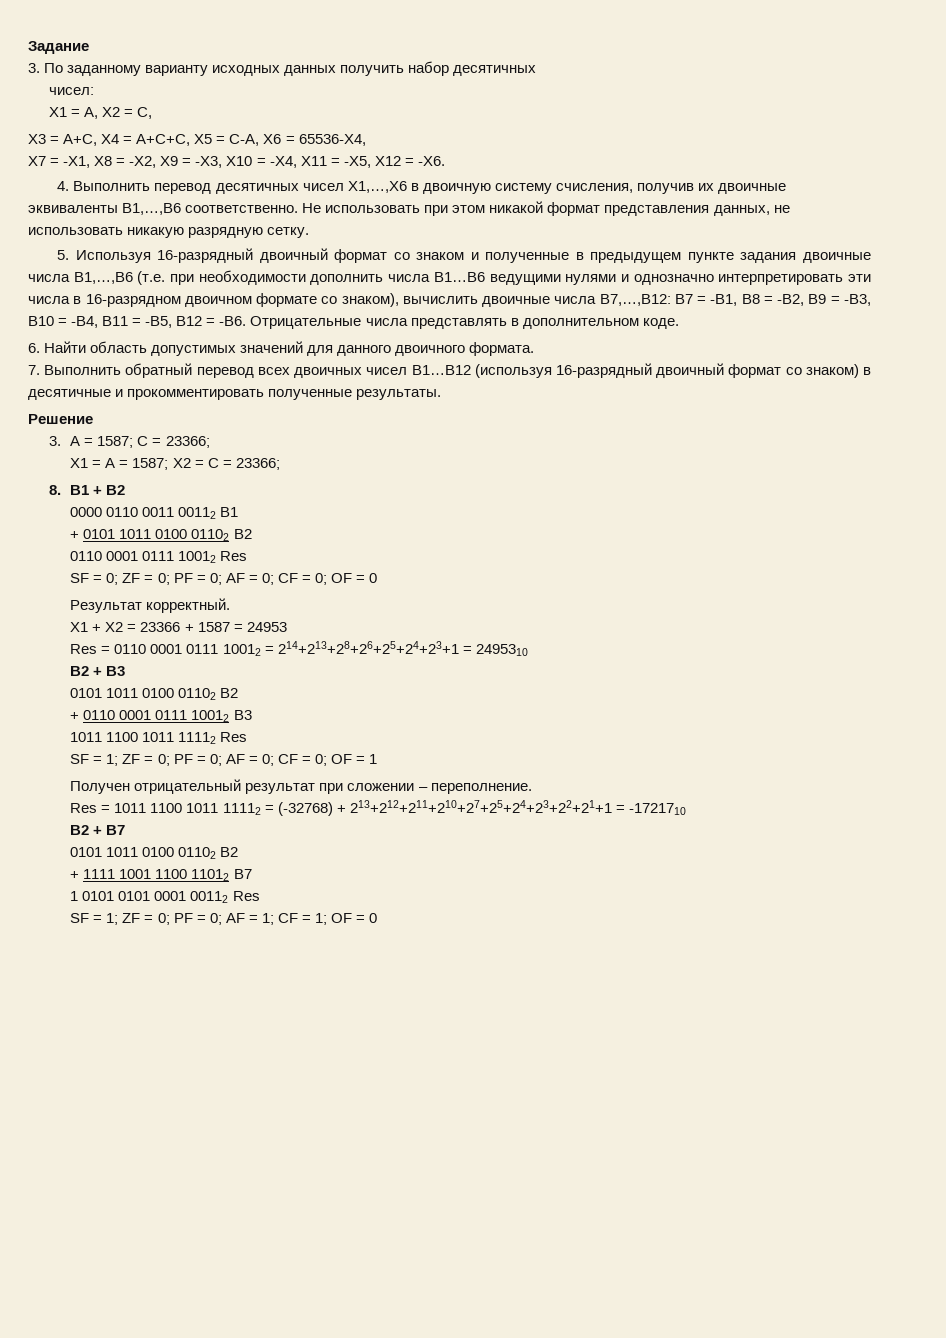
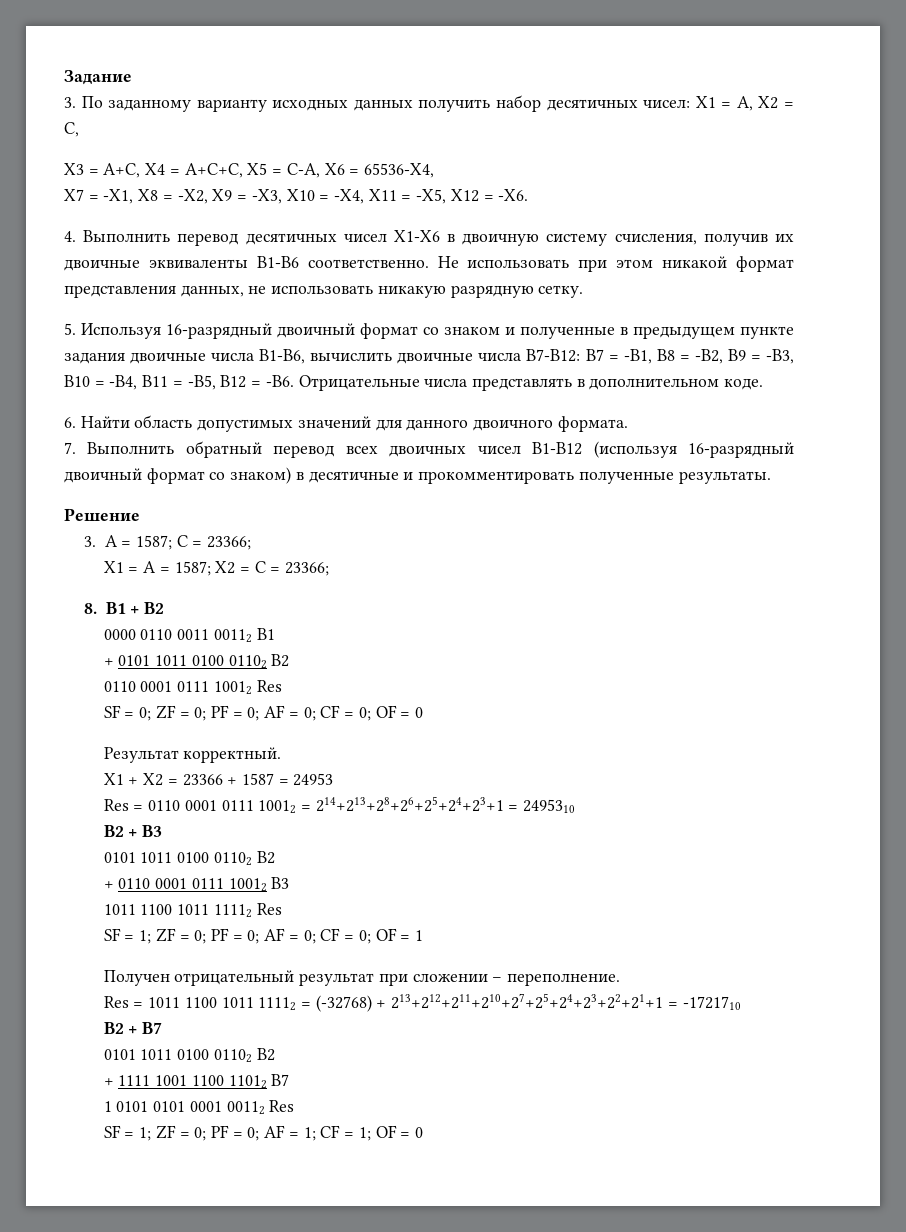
- 3. По заданному варианту исходных данных получить набор десятичных
- чисел:
- X1 = A, X2 = C,
+ 3. По заданному варианту исходных данных получить набор десятичных чисел: X1 = A, X2 = C,
- 4. Выполнить перевод десятичных чисел X1,…,X6 в двоичную систему счисления, получив их двоичные эквиваленты B1,…,B6 соответственно.
+ 4. Выполнить перевод десятичных чисел X1-X6 в двоичную систему счисления, получив их двоичные эквиваленты B1-B6 соответственно.
- 5. Используя 16-разрядный двоичный формат со знаком и полученные в предыдущем пункте задания двоичные числа B1,…,B6 (т.е. при необходимости дополнить числа B1…B6 ведущими нулями и однозначно интерпретировать эти числа в 16-разрядном двоичном формате со знаком), вычислить двоичные числа B7,…,B12: B7 = -B1, B8 = -B2, B9 = -B3, B10 = -B4, B11 = -B5, B12 = -B6.
+ 5. Используя 16-разрядный двоичный формат со знаком и полученные в предыдущем пункте задания двоичные числа B1-B6, вычислить двоичные числа B7-B12: B7 = -B1, B8 = -B2, B9 = -B3, B10 = -B4, B11 = -B5, B12 = -B6.
- 7. Выполнить обратный перевод всех двоичных чисел B1…B12 (используя 16-разрядный двоичный формат со знаком) в десятичные и прокомментировать полученные результаты.
+ 7. Выполнить обратный перевод всех двоичных чисел B1-B12 (используя 16-разрядный двоичный формат со знаком) в десятичные и прокомментировать полученные результаты.

